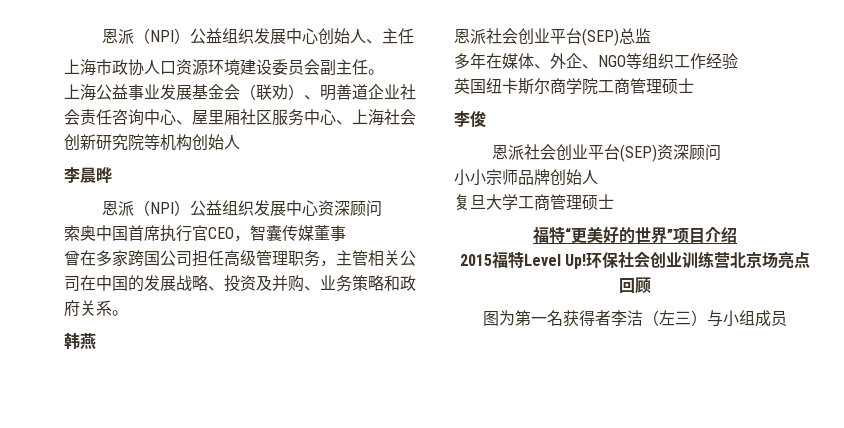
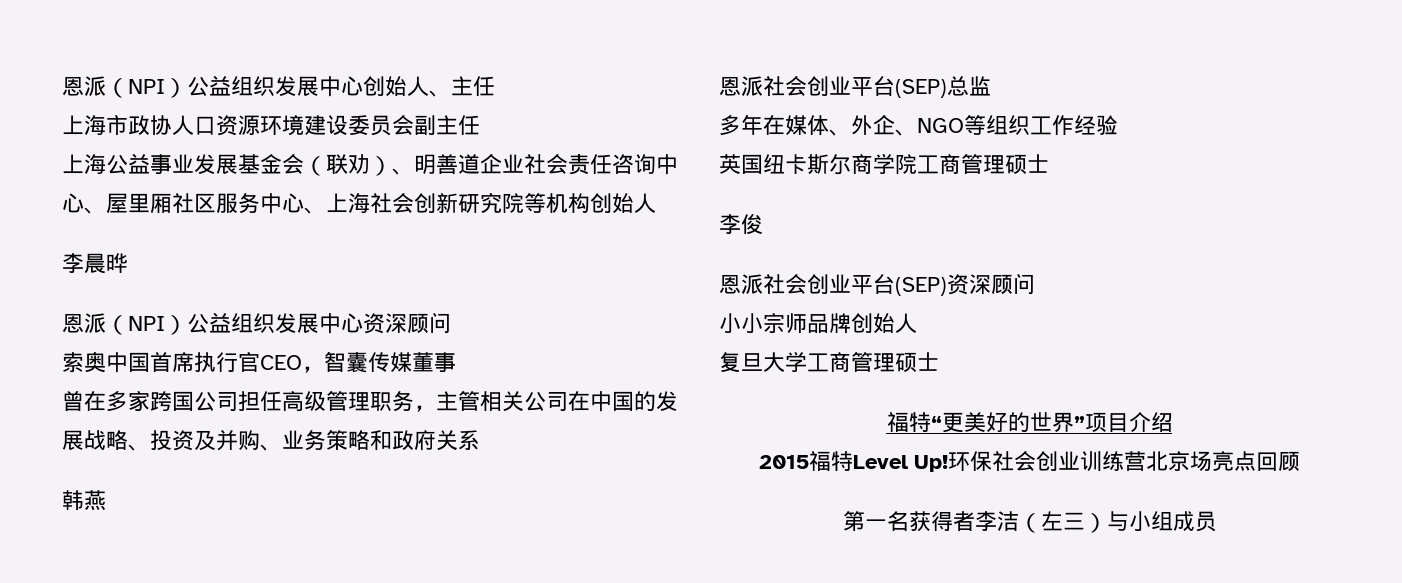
- 上海市政协人口资源环境建设委员会副主任。
+ 上海市政协人口资源环境建设委员会副主任
- 曾在多家跨国公司担任高级管理职务，主管相关公司在中国的发展战略、投资及并购、业务策略和政府关系。
+ 曾在多家跨国公司担任高级管理职务，主管相关公司在中国的发展战略、投资及并购、业务策略和政府关系
- 图为第一名获得者李洁（左三）与小组成员
+ 第一名获得者李洁（左三）与小组成员

